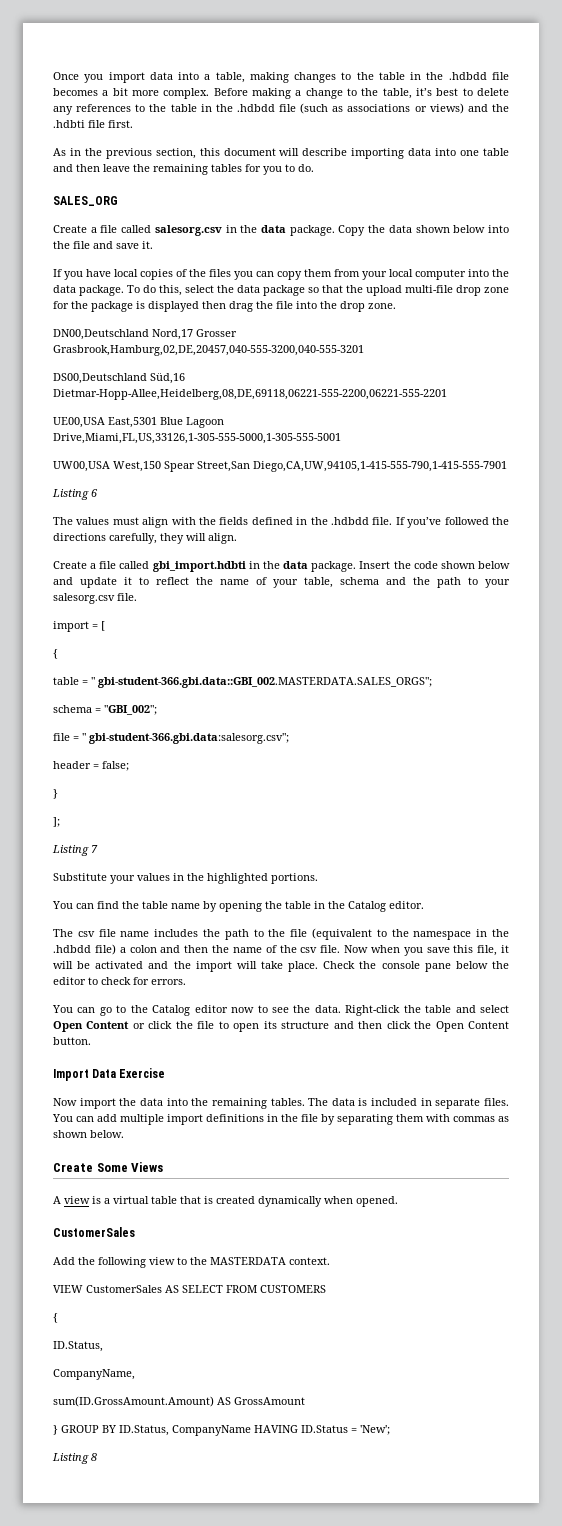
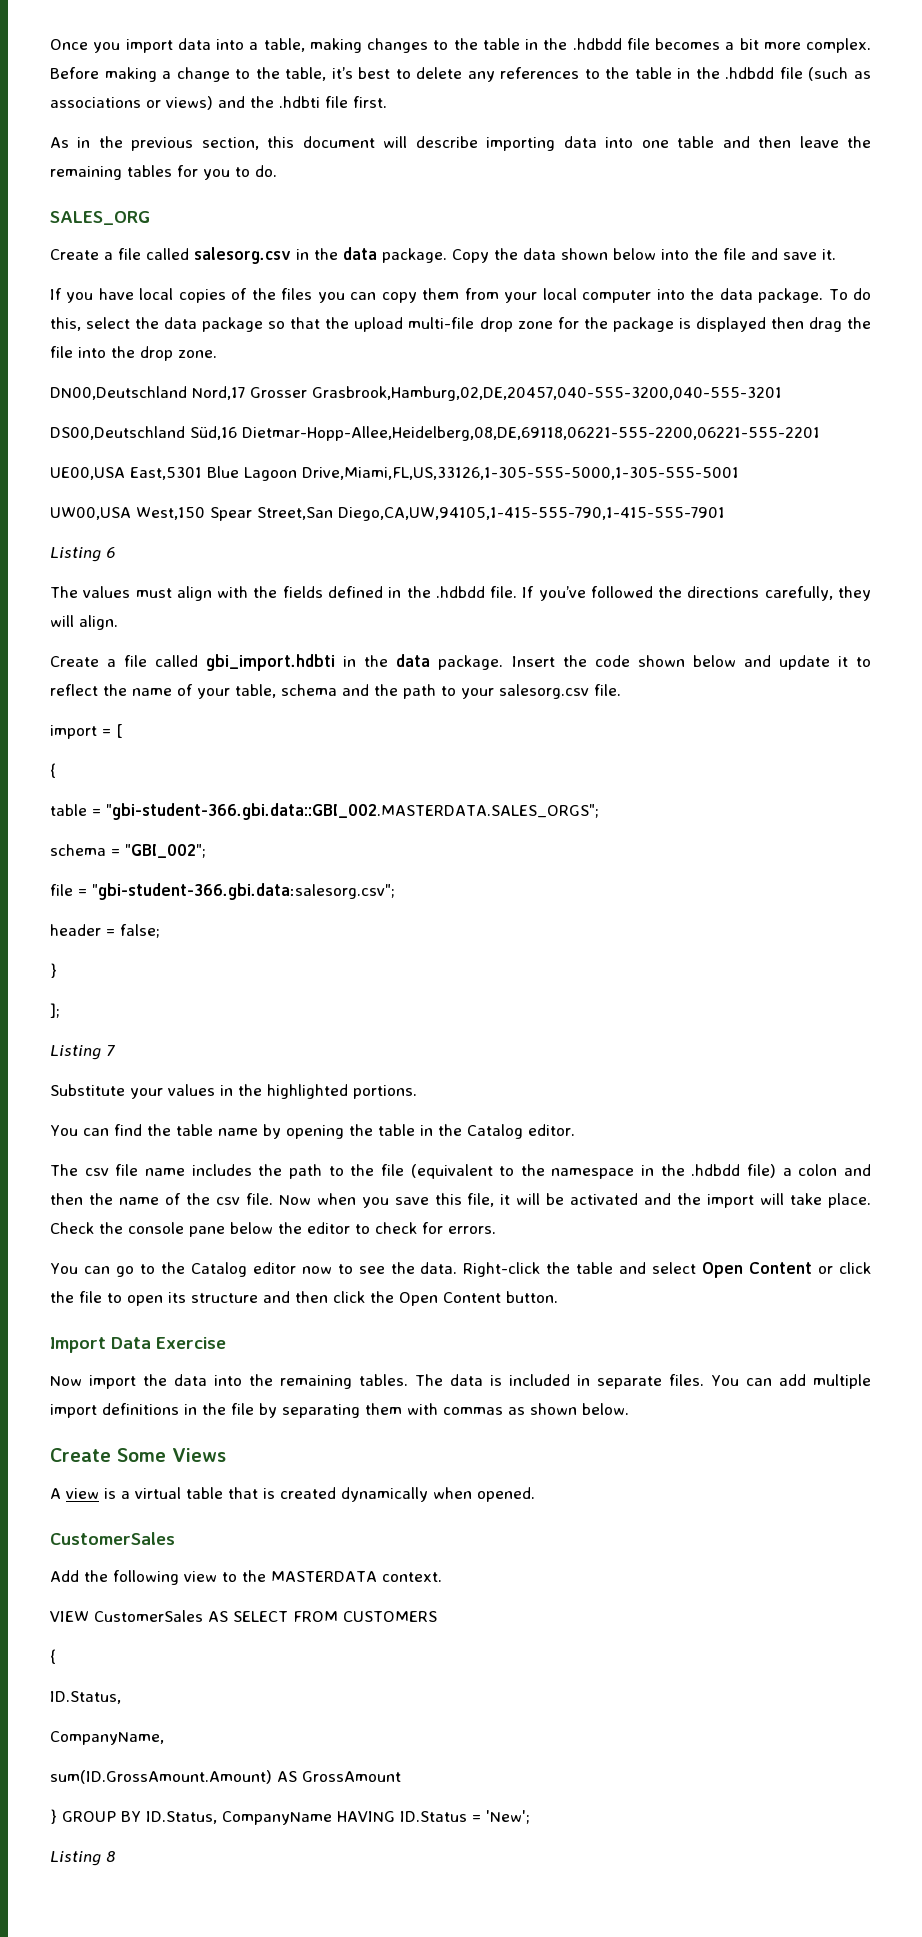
- table = " gbi-student-366.gbi.data::GBI_002.MASTERDATA.SALES_ORGS";
+ table = "gbi-student-366.gbi.data::GBI_002.MASTERDATA.SALES_ORGS";
- file = " gbi-student-366.gbi.data:salesorg.csv";
+ file = "gbi-student-366.gbi.data:salesorg.csv";

